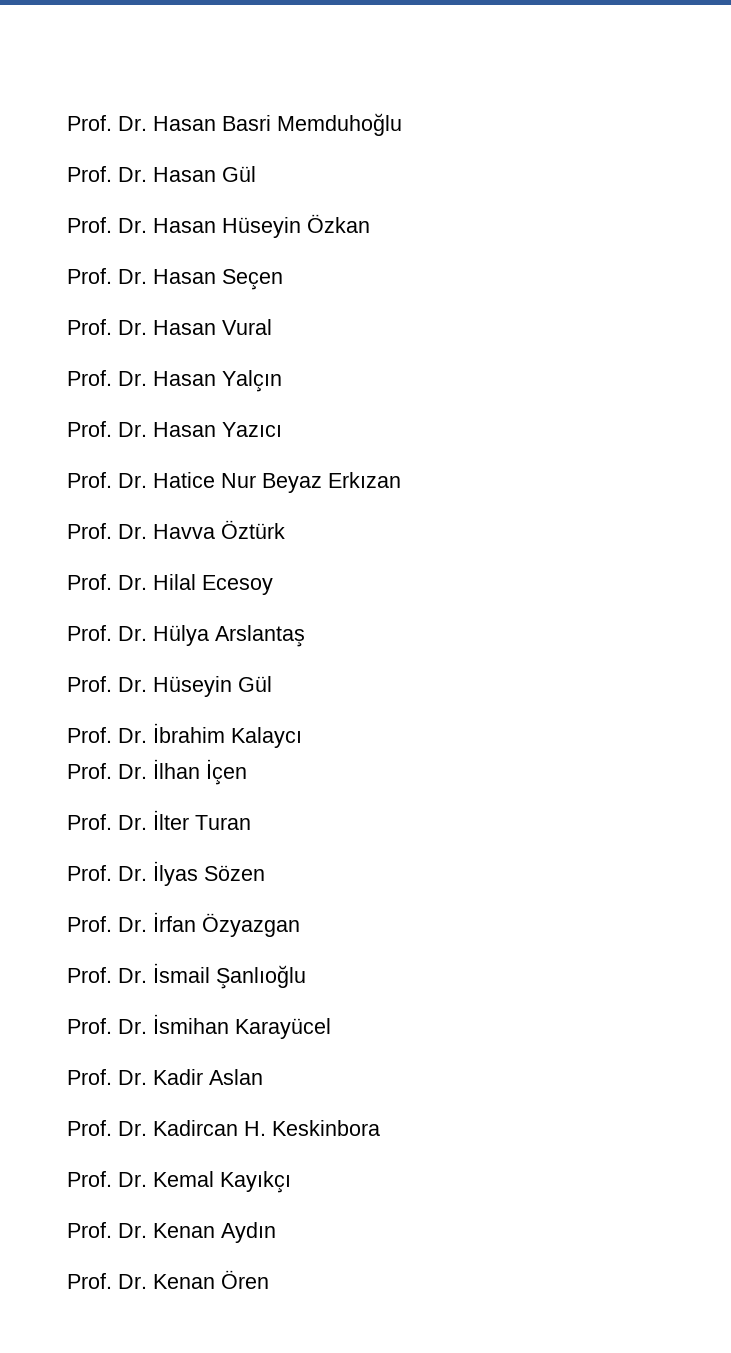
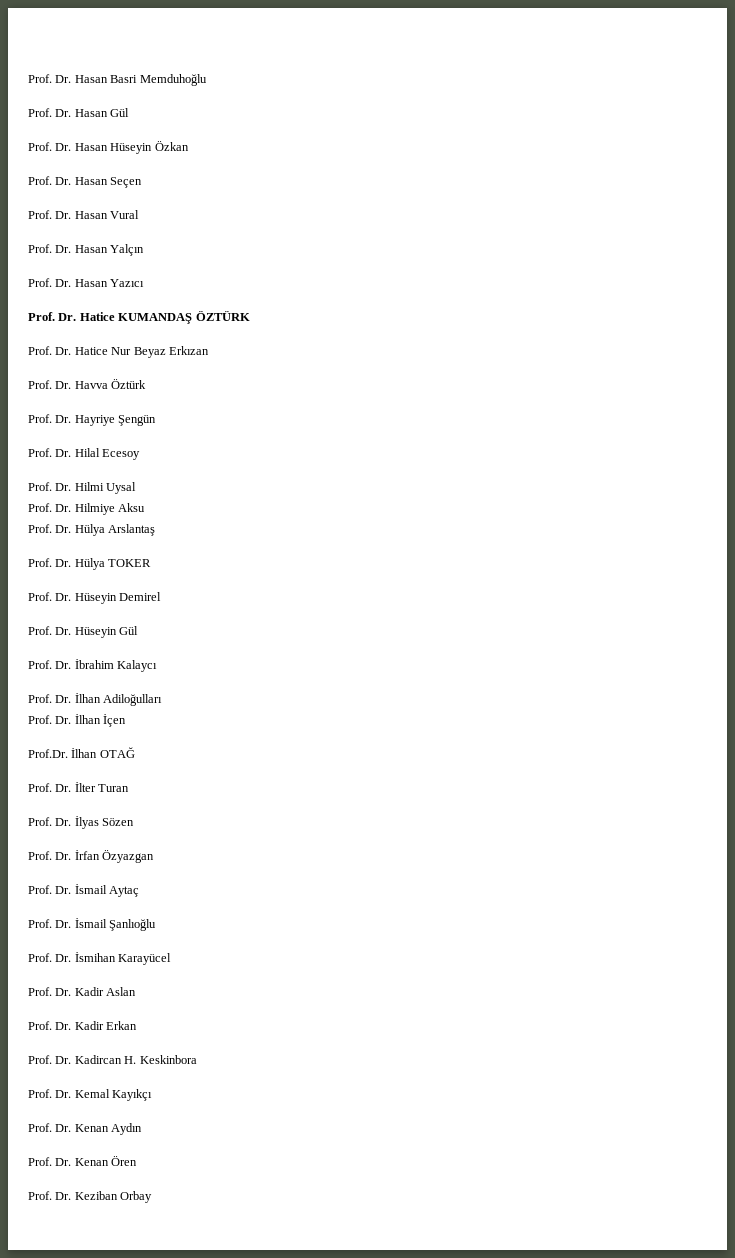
+ Prof. Dr. Hatice KUMANDAŞ ÖZTÜRK
+ Prof. Dr. Hayriye Şengün
+ Prof. Dr. Hilmi Uysal
+ Prof. Dr. Hilmiye Aksu
  Prof. Dr. Hülya Arslantaş
+ Prof. Dr. Hülya TOKER
+ Prof. Dr. Hüseyin Demirel
+ Prof. Dr. İlhan Adiloğulları
+ Prof.Dr. İlhan OTAĞ
+ Prof. Dr. İsmail Aytaç
+ Prof. Dr. Kadir Erkan
+ Prof. Dr. Keziban Orbay

